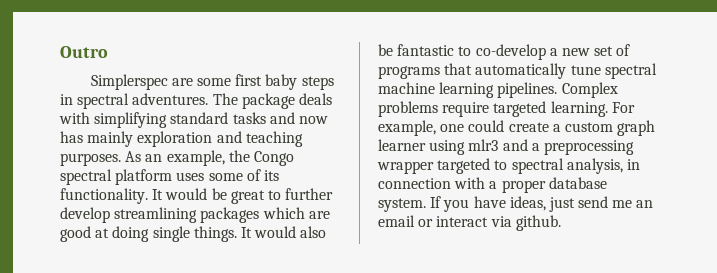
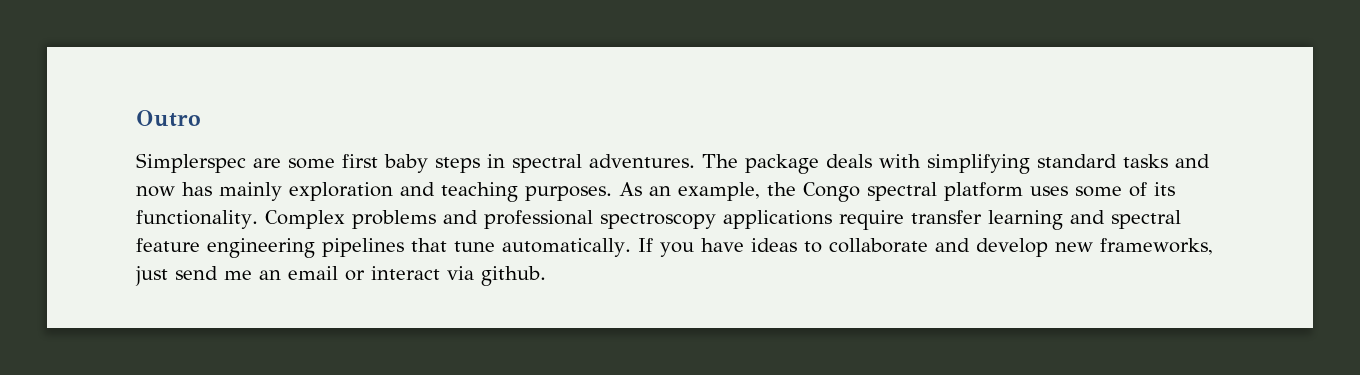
- It would be great to further develop streamlining packages which are good at doing single things. It would also be fantastic to co-develop a new set of programs that automatically tune spectral machine learning pipelines. Complex problems require targeted learning. For example, one could create a custom graph learner using mlr3 and a preprocessing wrapper targeted to spectral analysis, in connection with a proper database system. If you have ideas, just send me an email or interact via github.
+ Complex problems and professional spectroscopy applications require transfer learning and spectral feature engineering pipelines that tune automatically. If you have ideas to collaborate and develop new frameworks, just send me an email or interact via github.

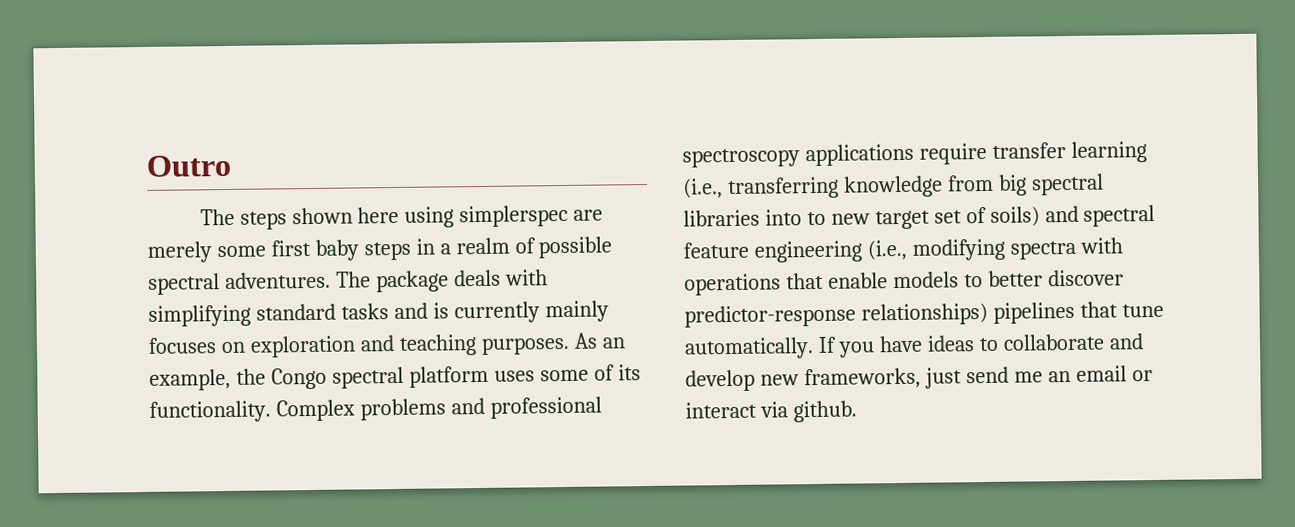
- Simplerspec are some first baby steps in spectral adventures.
+ The steps shown here using simplerspec are merely some first baby steps in a realm of possible spectral adventures.
- The package deals with simplifying standard tasks and now has mainly exploration and teaching purposes.
+ The package deals with simplifying standard tasks and is currently mainly focuses on exploration and teaching purposes.
- Complex problems and professional spectroscopy applications require transfer learning and spectral feature engineering pipelines that tune automatically.
+ Complex problems and professional spectroscopy applications require transfer learning (i.e., transferring knowledge from big spectral libraries into to new target set of soils) and spectral feature engineering (i.e., modifying spectra with operations that enable models to better discover predictor-response relationships) pipelines that tune automatically.

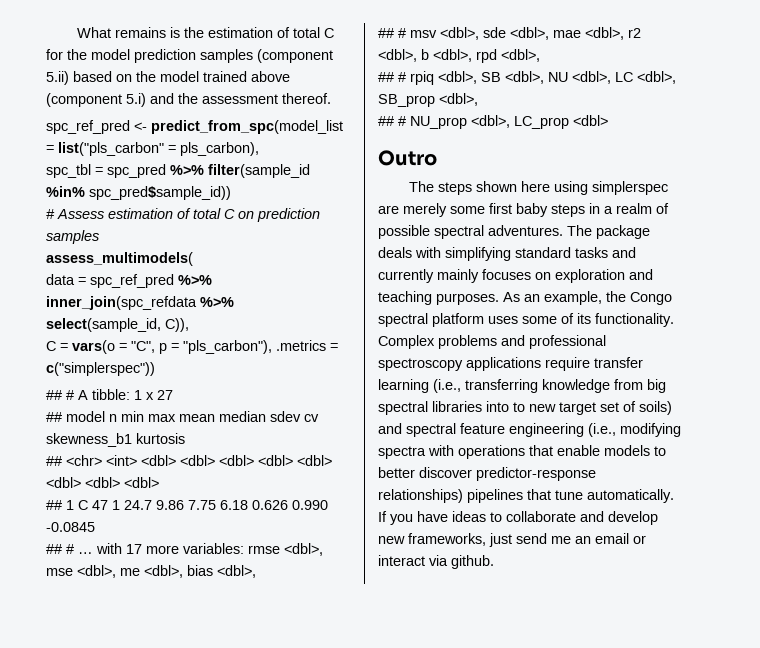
+ What remains is the estimation of total C for the model prediction samples (component 5.ii) based on the model trained above (component 5.i) and the assessment thereof.
+ spc_ref_pred <- predict_from_spc(model_list = list("pls_carbon" = pls_carbon),
+ spc_tbl = spc_pred %>% filter(sample_id %in% spc_pred$sample_id))
+ # Assess estimation of total C on prediction samples
+ assess_multimodels(
+ data = spc_ref_pred %>% inner_join(spc_refdata %>% select(sample_id, C)),
+ C = vars(o = "C", p = "pls_carbon"), .metrics = c("simplerspec"))
+ ## # A tibble: 1 x 27
+ ## model n min max mean median sdev cv skewness_b1 kurtosis
+ ## <chr> <int> <dbl> <dbl> <dbl> <dbl> <dbl> <dbl> <dbl> <dbl>
+ ## 1 C 47 1 24.7 9.86 7.75 6.18 0.626 0.990 -0.0845
+ ## # … with 17 more variables: rmse <dbl>, mse <dbl>, me <dbl>, bias <dbl>,
+ ## # msv <dbl>, sde <dbl>, mae <dbl>, r2 <dbl>, b <dbl>, rpd <dbl>,
+ ## # rpiq <dbl>, SB <dbl>, NU <dbl>, LC <dbl>, SB_prop <dbl>,
+ ## # NU_prop <dbl>, LC_prop <dbl>
- The package deals with simplifying standard tasks and is currently mainly focuses on exploration and teaching purposes.
+ The package deals with simplifying standard tasks and currently mainly focuses on exploration and teaching purposes.

